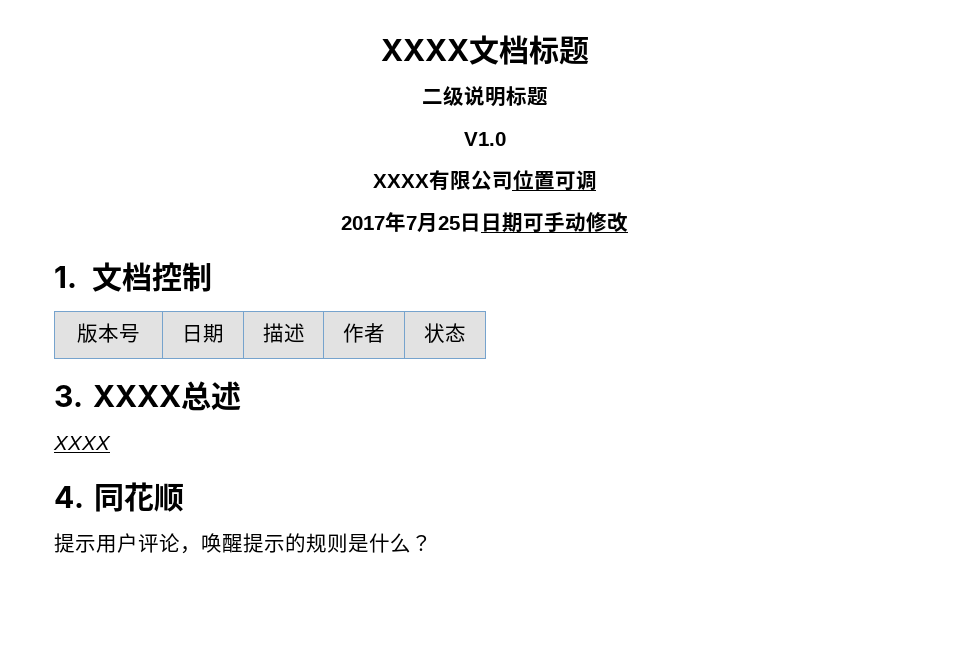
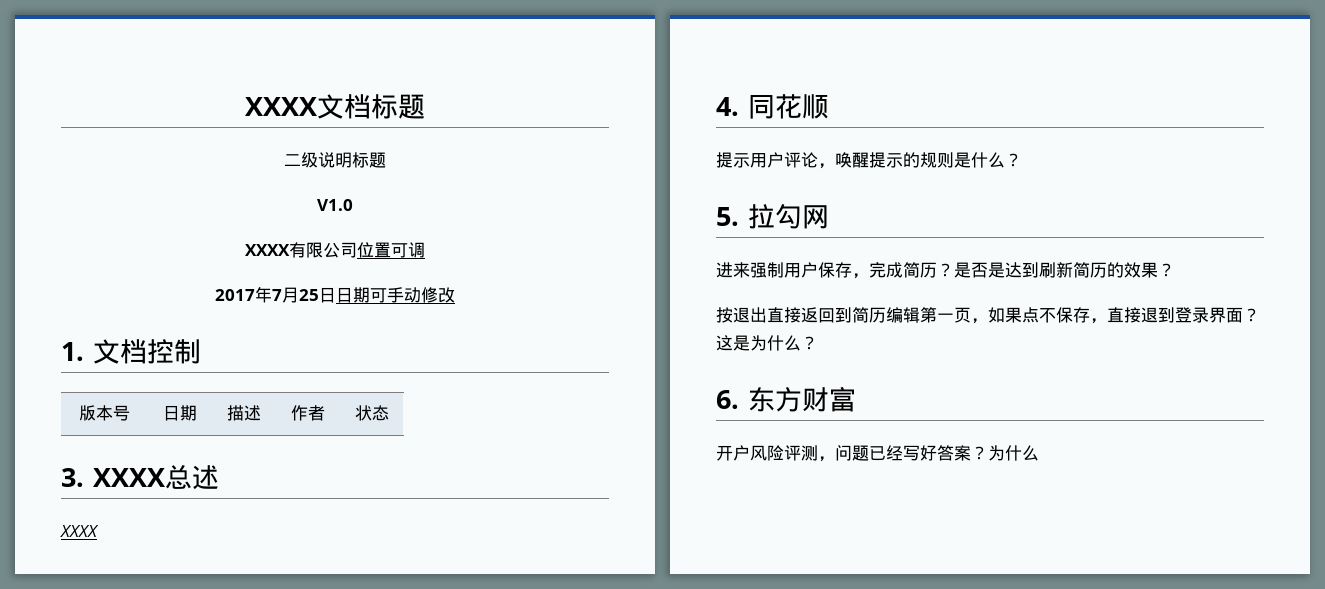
+ 5.拉勾网
+ 进来强制用户保存，完成简历？是否是达到刷新简历的效果？
+ 按退出直接返回到简历编辑第一页，如果点不保存，直接退到登录界面？这是为什么？
+ 6.东方财富
+ 开户风险评测，问题已经写好答案？为什么

